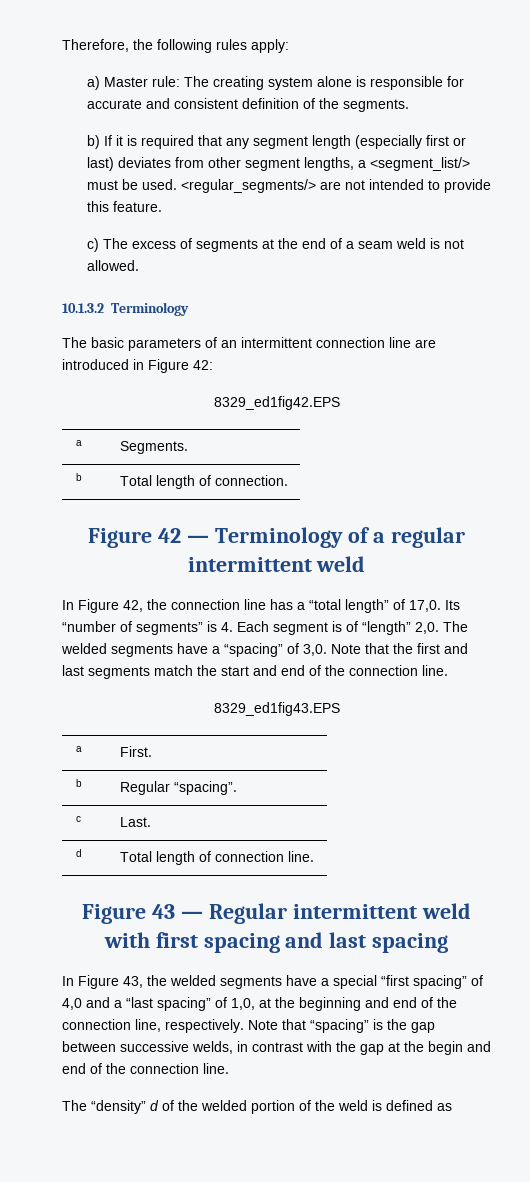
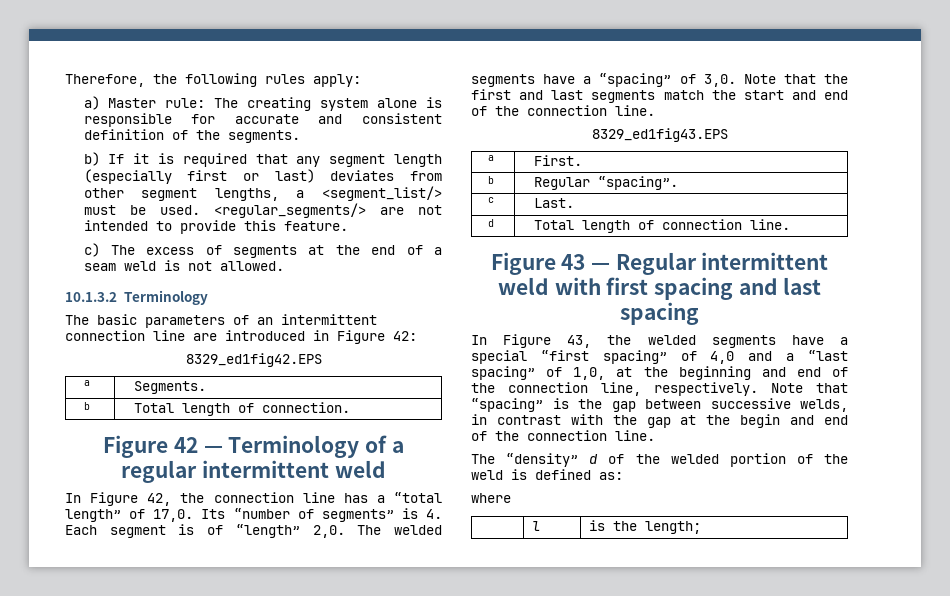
- The “density” d of the welded portion of the weld is defined as
+ The “density” d of the welded portion of the weld is defined as:
+ where
+ | l | is the length;

